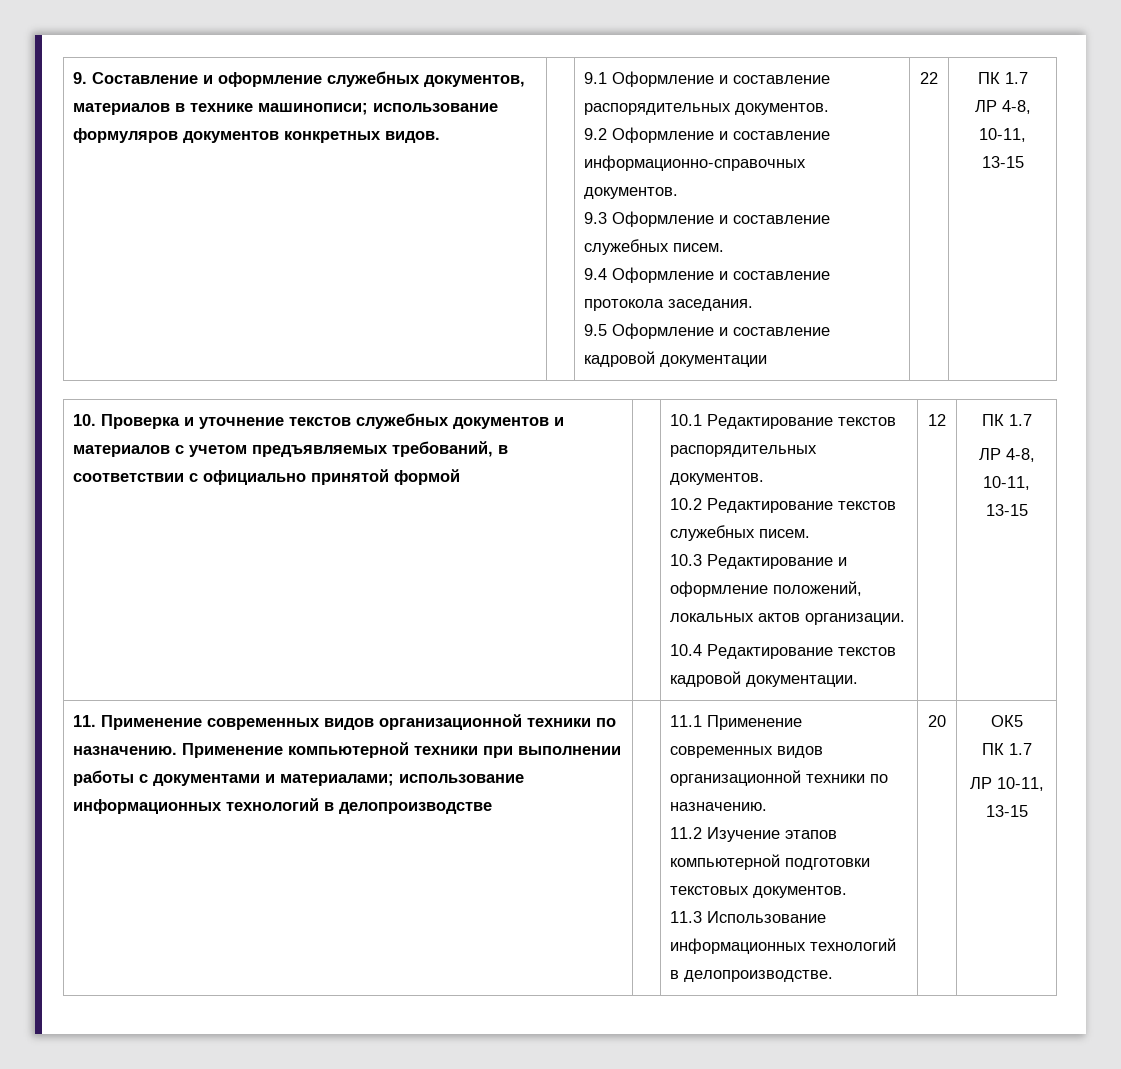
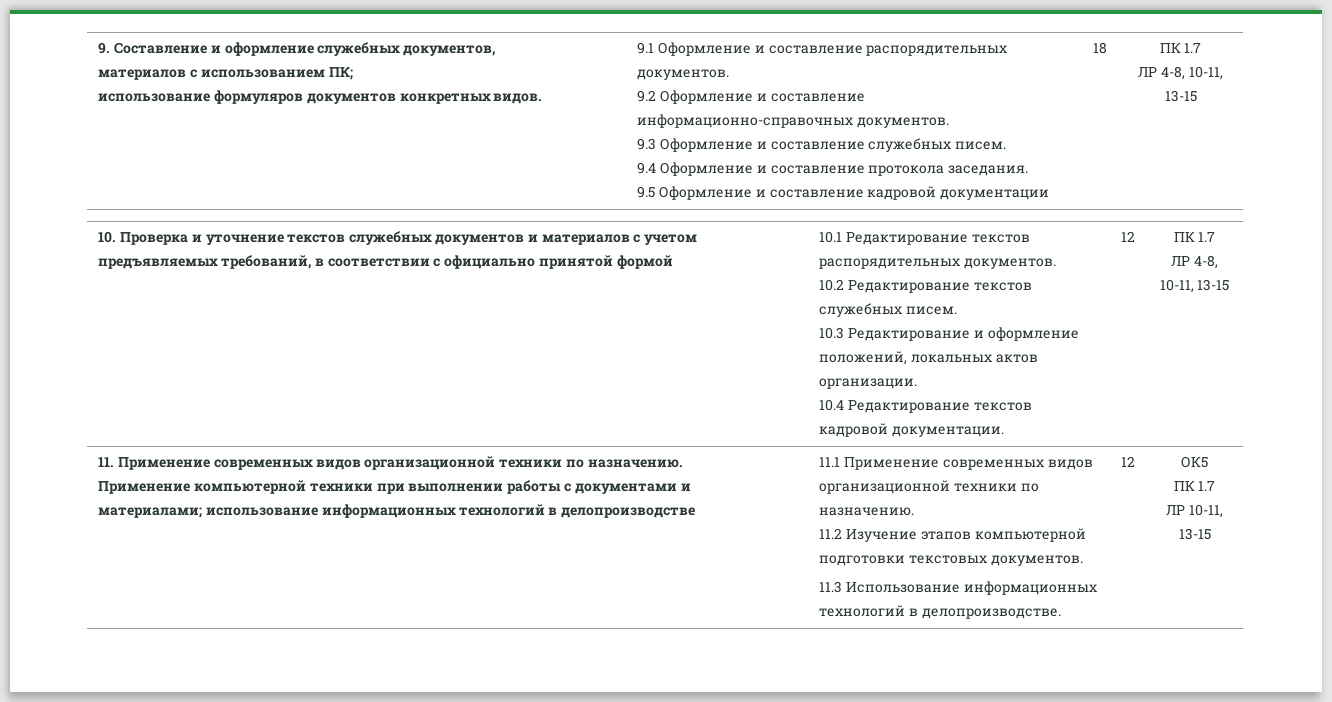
- 9. Составление и оформление служебных документов, материалов в технике машинописи; использование формуляров документов конкретных видов.
+ 9. Составление и оформление служебных документов, материалов с использованием ПК;
+ использование формуляров документов конкретных видов.
- 22
+ 18
- 11.3 Использование информационных технологий в делопроизводстве. | 20
+ 11.3 Использование информационных технологий в делопроизводстве. | 12

